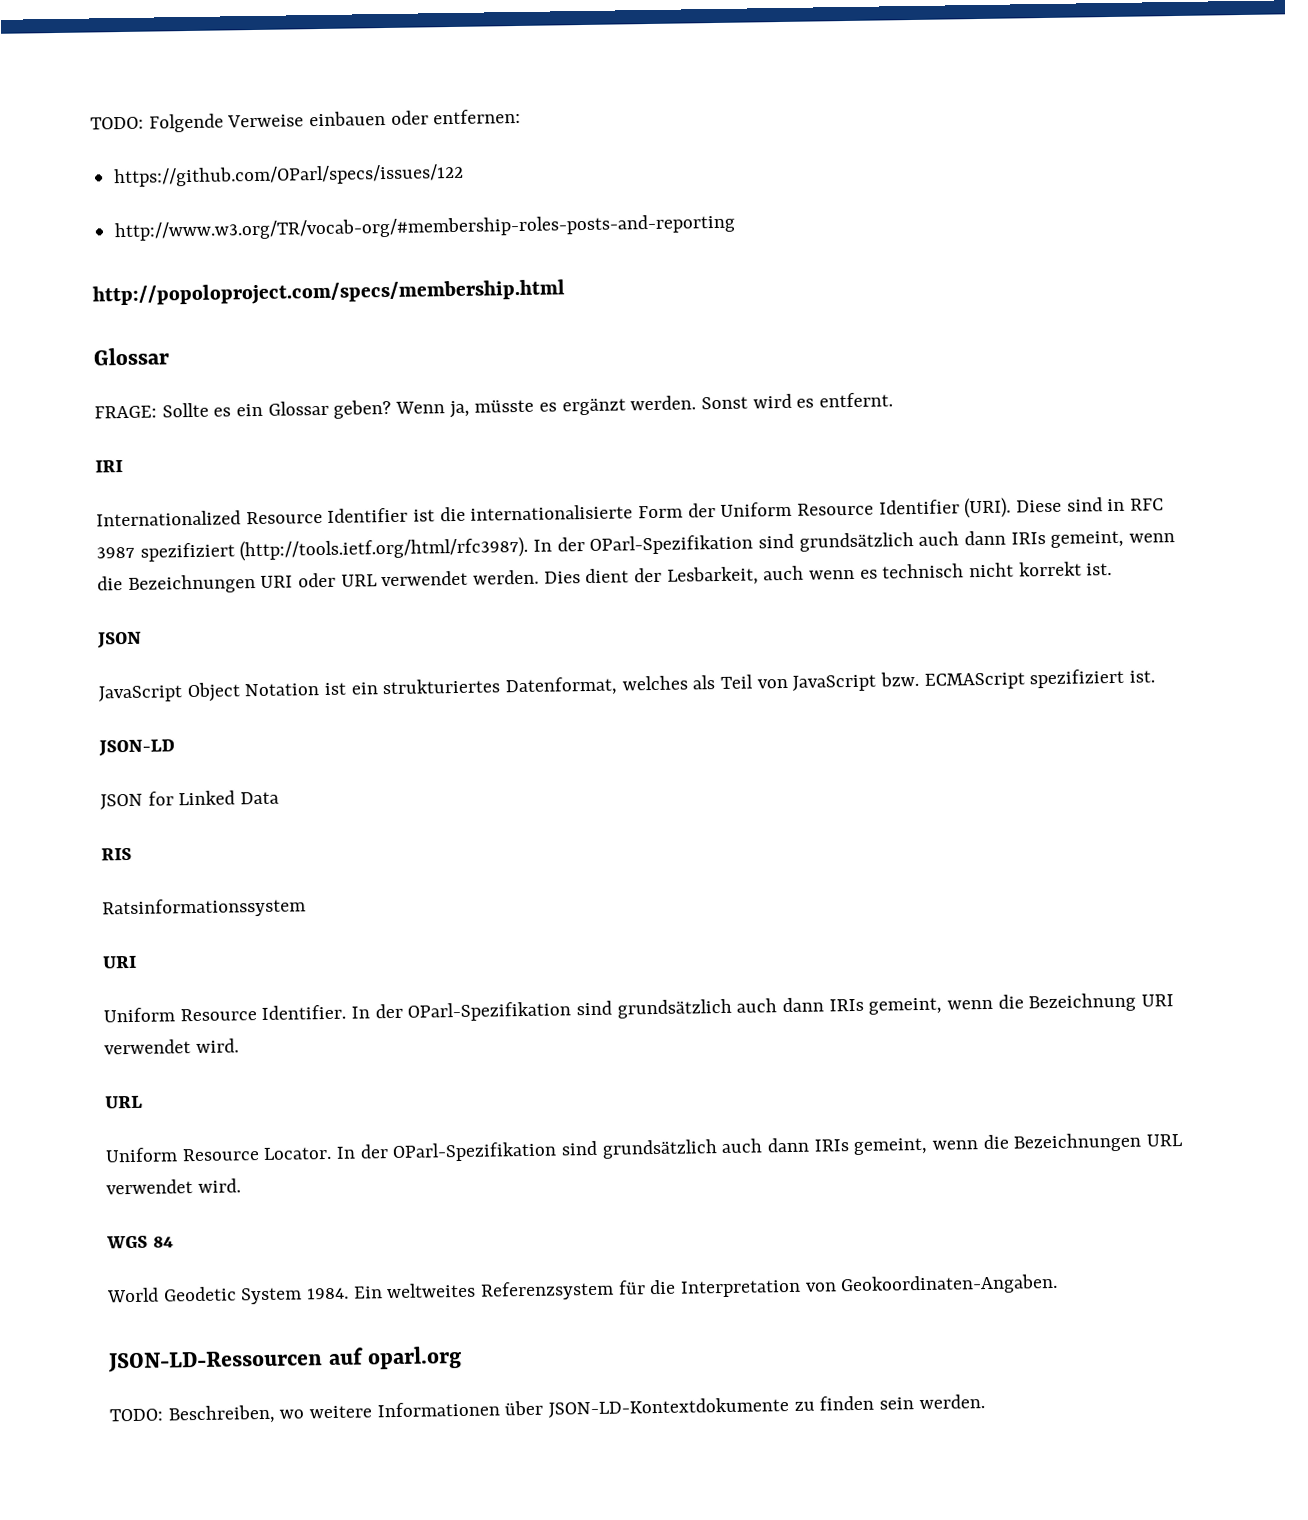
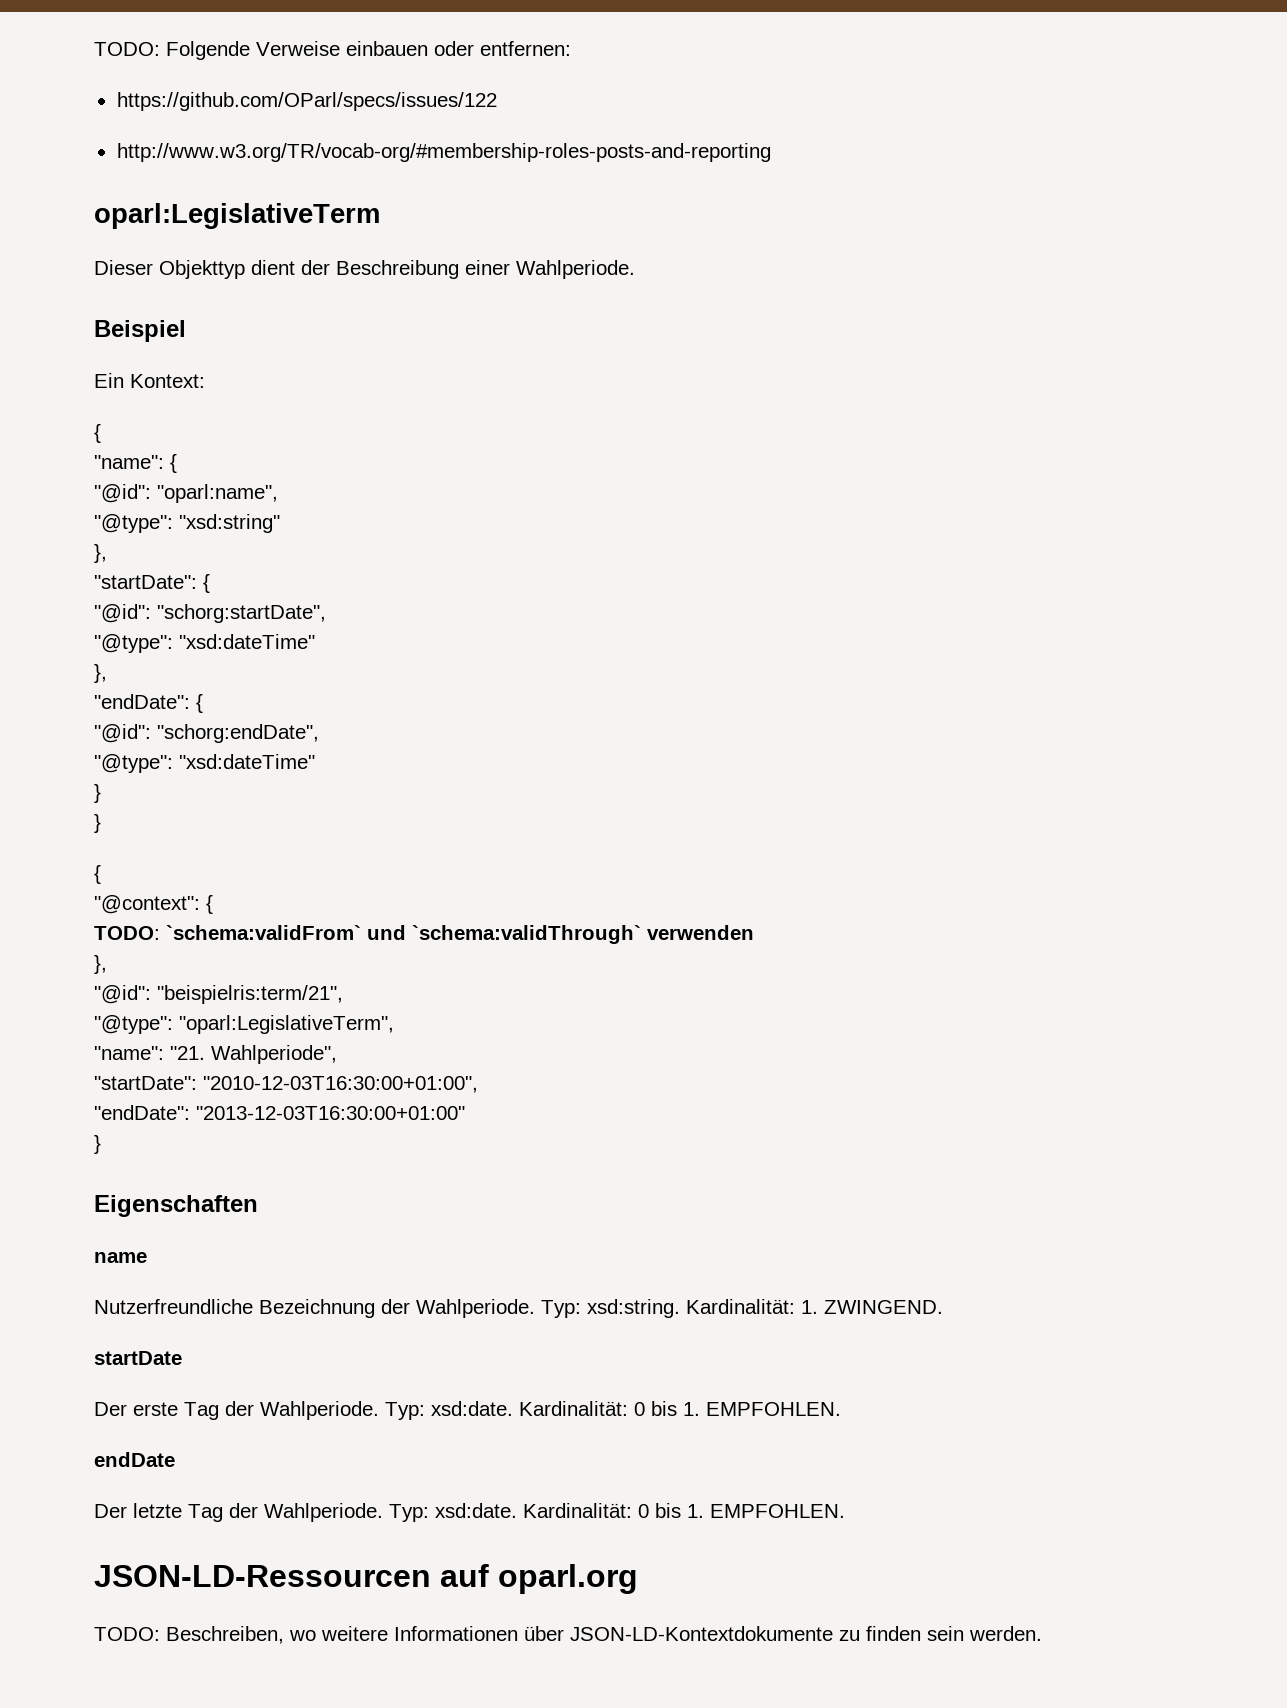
- http://popoloproject.com/specs/membership.html
- Glossar
- FRAGE: Sollte es ein Glossar geben? Wenn ja, müsste es ergänzt werden. Sonst wird es entfernt.
- IRI
- Internationalized Resource Identifier ist die internationalisierte Form der Uniform Resource Identifier (URI). Diese sind in RFC 3987 spezifiziert (http://tools.ietf.org/html/rfc3987). In der OParl-Spezifikation sind grundsätzlich auch dann IRIs gemeint, wenn die Bezeichnungen URI oder URL verwendet werden. Dies dient der Lesbarkeit, auch wenn es technisch nicht korrekt ist.
- JSON
- JavaScript Object Notation ist ein strukturiertes Datenformat, welches als Teil von JavaScript bzw. ECMAScript spezifiziert ist.
- JSON-LD
- JSON for Linked Data
- RIS
- Ratsinformationssystem
- URI
- Uniform Resource Identifier. In der OParl-Spezifikation sind grundsätzlich auch dann IRIs gemeint, wenn die Bezeichnung URI verwendet wird.
- URL
- Uniform Resource Locator. In der OParl-Spezifikation sind grundsätzlich auch dann IRIs gemeint, wenn die Bezeichnungen URL verwendet wird.
- WGS 84
- World Geodetic System 1984. Ein weltweites Referenzsystem für die Interpretation von Geokoordinaten-Angaben.
+ oparl:LegislativeTerm
+ Dieser Objekttyp dient der Beschreibung einer Wahlperiode.
+ Beispiel
+ Ein Kontext:
+ {
+ "name": {
+ "@id": "oparl:name",
+ "@type": "xsd:string"
+ },
+ "startDate": {
+ "@id": "schorg:startDate",
+ "@type": "xsd:dateTime"
+ },
+ "endDate": {
+ "@id": "schorg:endDate",
+ "@type": "xsd:dateTime"
+ }
+ }
+ {
+ "@context": {
+ TODO: `schema:validFrom` und `schema:validThrough` verwenden
+ },
+ "@id": "beispielris:term/21",
+ "@type": "oparl:LegislativeTerm",
+ "name": "21. Wahlperiode",
+ "startDate": "2010-12-03T16:30:00+01:00",
+ "endDate": "2013-12-03T16:30:00+01:00"
+ }
+ Eigenschaften
+ name
+ Nutzerfreundliche Bezeichnung der Wahlperiode. Typ: xsd:string. Kardinalität: 1. ZWINGEND.
+ startDate
+ Der erste Tag der Wahlperiode. Typ: xsd:date. Kardinalität: 0 bis 1. EMPFOHLEN.
+ endDate
+ Der letzte Tag der Wahlperiode. Typ: xsd:date. Kardinalität: 0 bis 1. EMPFOHLEN.

